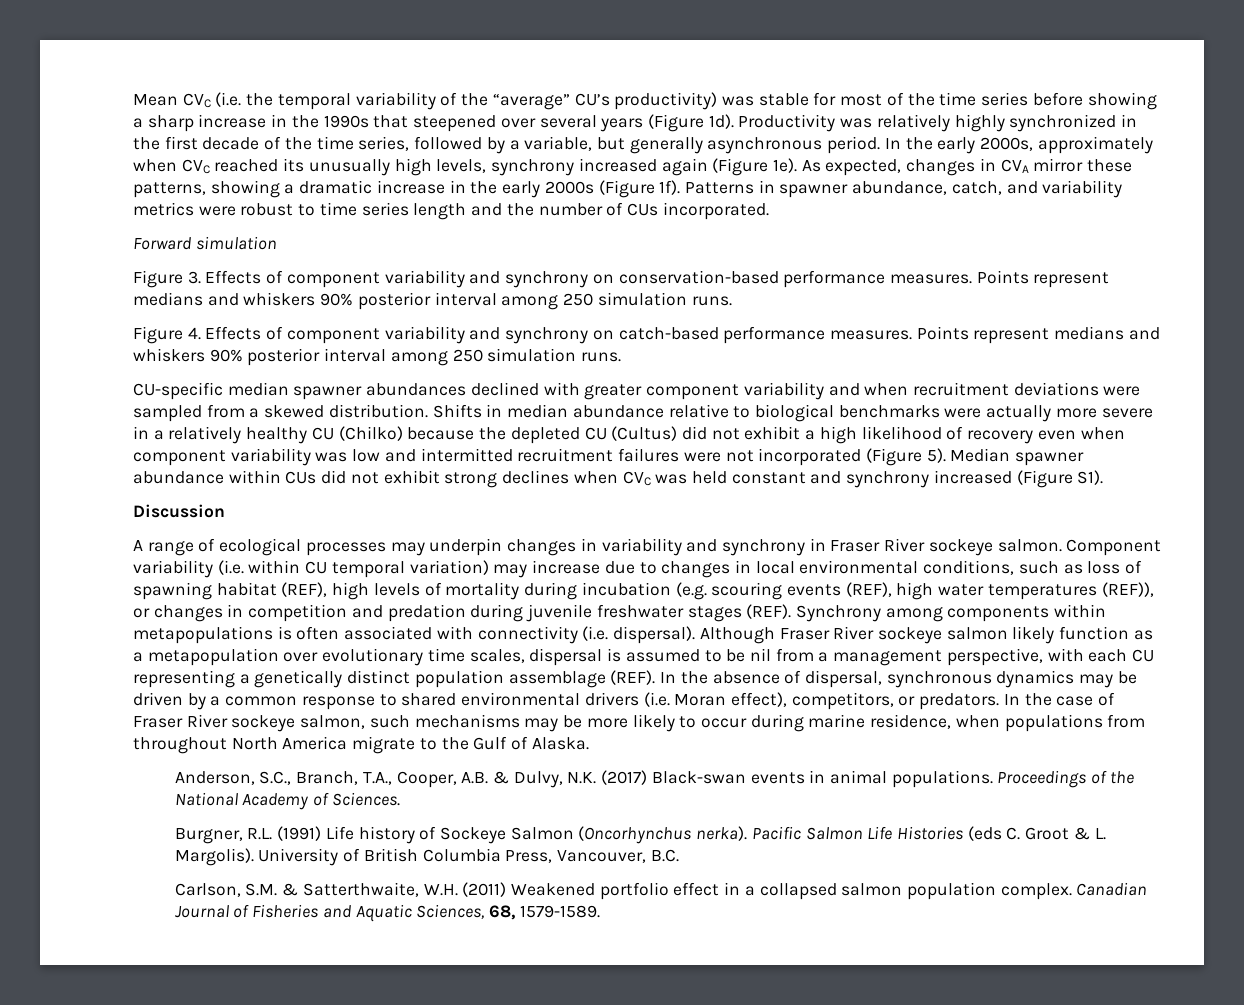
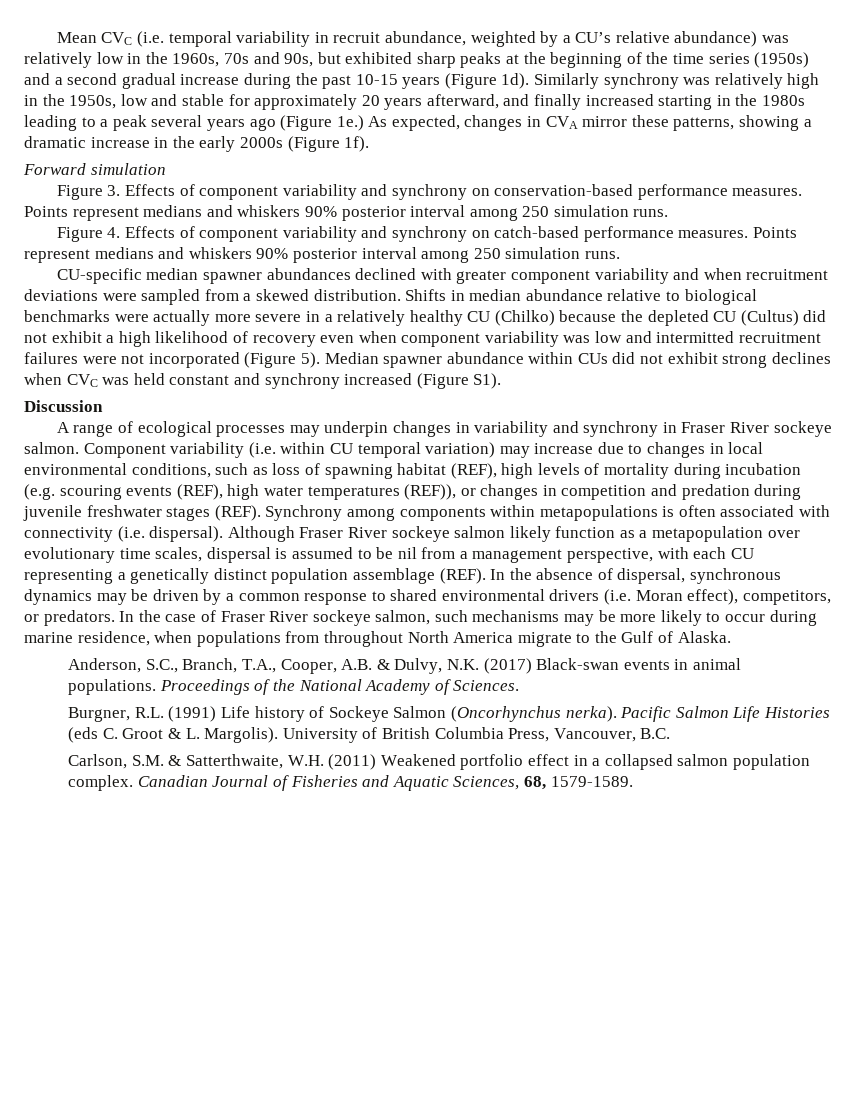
- Mean CVC (i.e. the temporal variability of the “average” CU’s productivity) was stable for most of the time series before showing a sharp increase in the 1990s that steepened over several years (Figure 1d). Productivity was relatively highly synchronized in the first decade of the time series, followed by a variable, but generally asynchronous period. In the early 2000s, approximately when CVC reached its unusually high levels, synchrony increased again (Figure 1e).
+ Mean CVC (i.e. temporal variability in recruit abundance, weighted by a CU’s relative abundance) was relatively low in the 1960s, 70s and 90s, but exhibited sharp peaks at the beginning of the time series (1950s) and a second gradual increase during the past 10-15 years (Figure 1d). Similarly synchrony was relatively high in the 1950s, low and stable for approximately 20 years afterward, and finally increased starting in the 1980s leading to a peak several years ago (Figure 1e.)
- Patterns in spawner abundance, catch, and variability metrics were robust to time series length and the number of CUs incorporated.

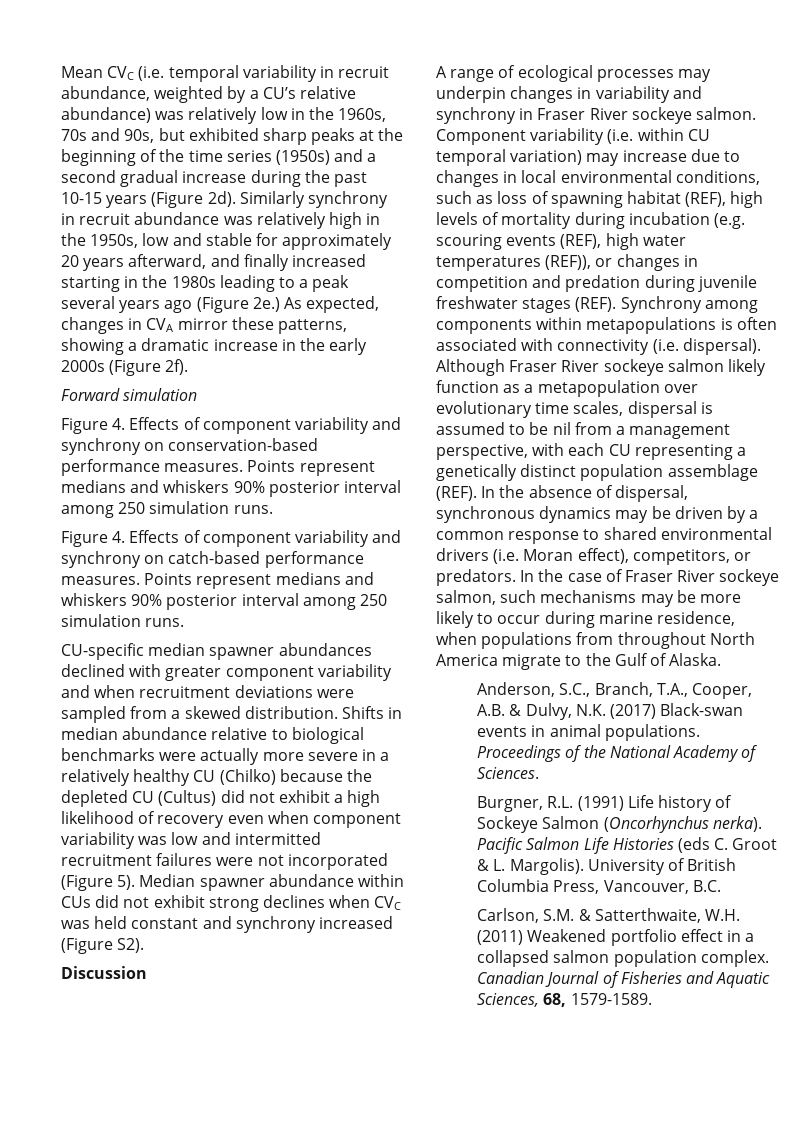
- Mean CVC (i.e. temporal variability in recruit abundance, weighted by a CU’s relative abundance) was relatively low in the 1960s, 70s and 90s, but exhibited sharp peaks at the beginning of the time series (1950s) and a second gradual increase during the past 10-15 years (Figure 1d).
+ Mean CVC (i.e. temporal variability in recruit abundance, weighted by a CU’s relative abundance) was relatively low in the 1960s, 70s and 90s, but exhibited sharp peaks at the beginning of the time series (1950s) and a second gradual increase during the past 10-15 years (Figure 2d).
- Similarly synchrony was relatively high in the 1950s, low and stable for approximately 20 years afterward, and finally increased starting in the 1980s leading to a peak several years ago (Figure 1e.)
+ Similarly synchrony in recruit abundance was relatively high in the 1950s, low and stable for approximately 20 years afterward, and finally increased starting in the 1980s leading to a peak several years ago (Figure 2e.)
- As expected, changes in CVA mirror these patterns, showing a dramatic increase in the early 2000s (Figure 1f).
+ As expected, changes in CVA mirror these patterns, showing a dramatic increase in the early 2000s (Figure 2f).
- Figure 3. Effects of component variability and synchrony on conservation-based performance measures.
+ Figure 4. Effects of component variability and synchrony on conservation-based performance measures.
- Median spawner abundance within CUs did not exhibit strong declines when CVC was held constant and synchrony increased (Figure S1).
+ Median spawner abundance within CUs did not exhibit strong declines when CVC was held constant and synchrony increased (Figure S2).

